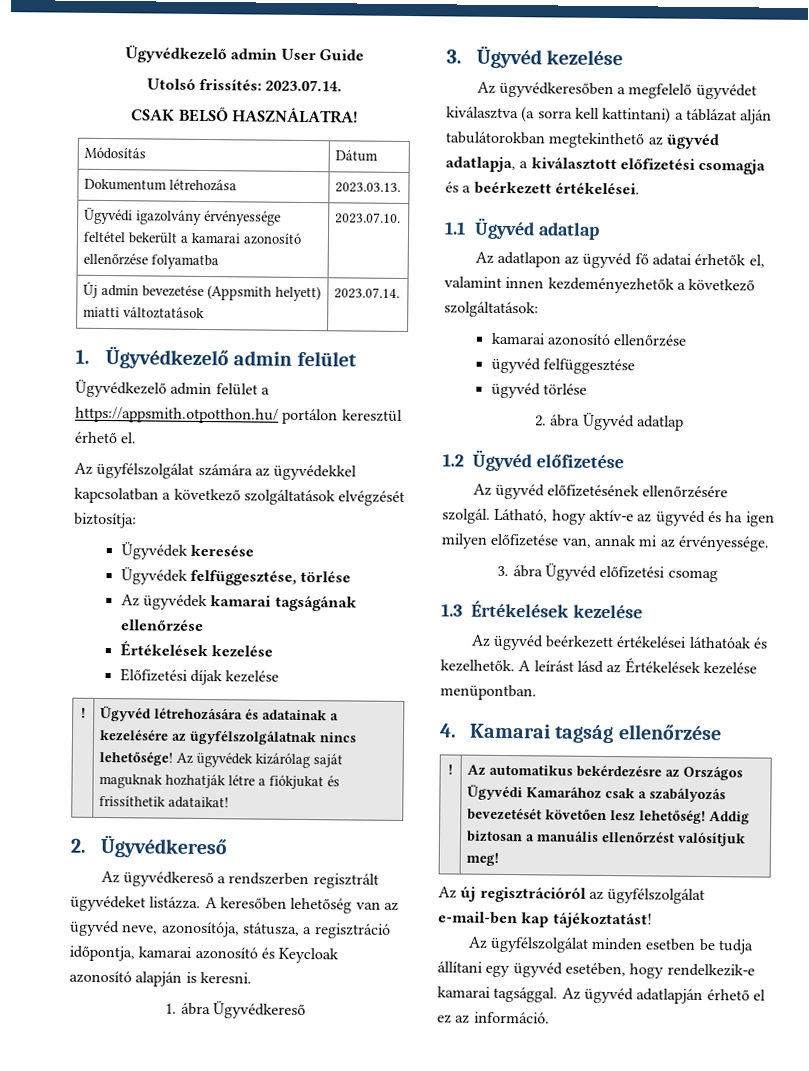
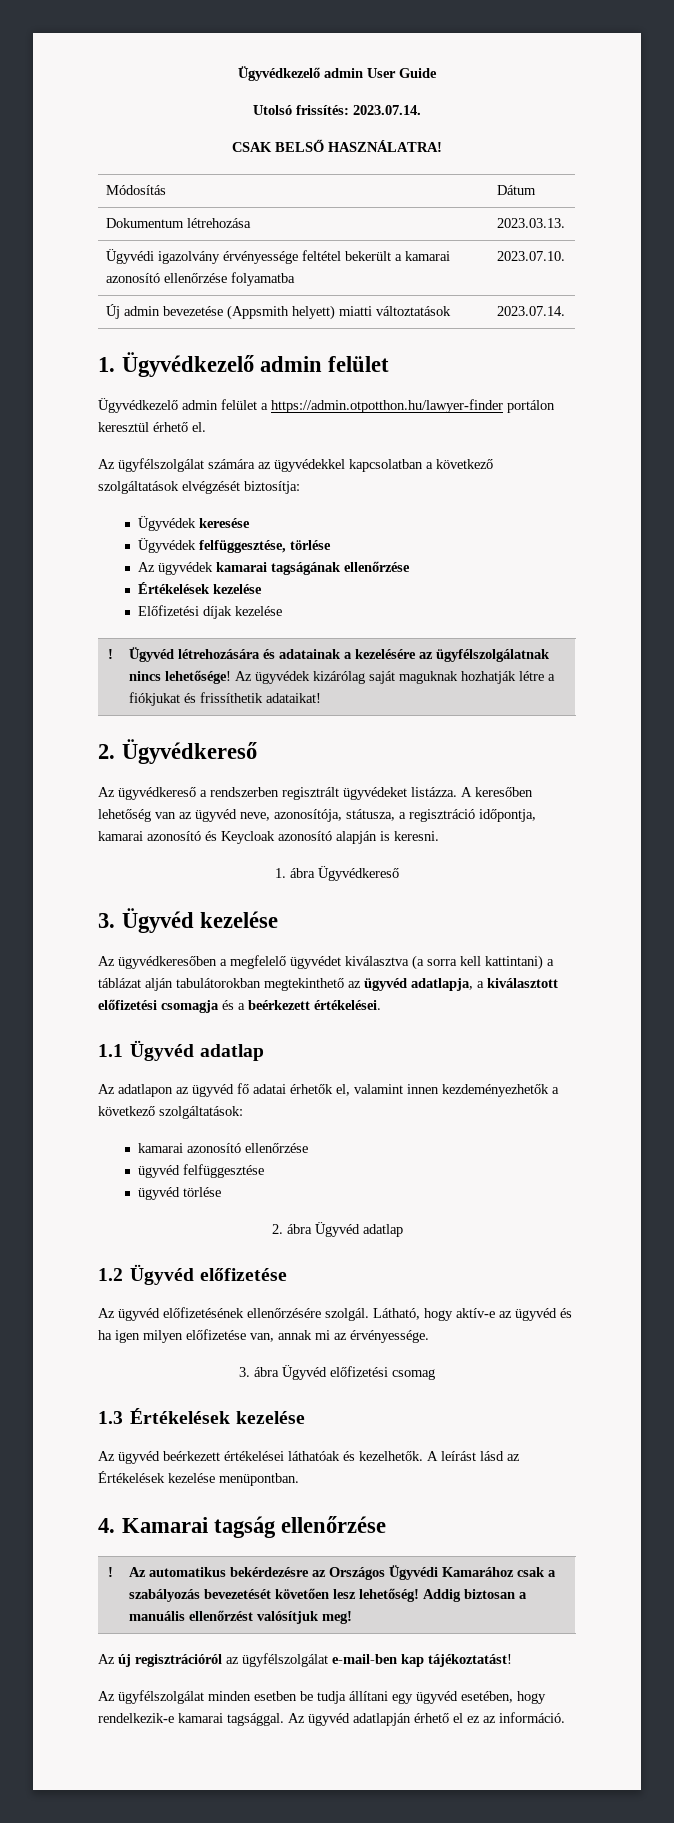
- Ügyvédkezelő admin felület a https://appsmith.otpotthon.hu/ portálon keresztül érhető el.
+ Ügyvédkezelő admin felület a https://admin.otpotthon.hu/lawyer-finder portálon keresztül érhető el.

